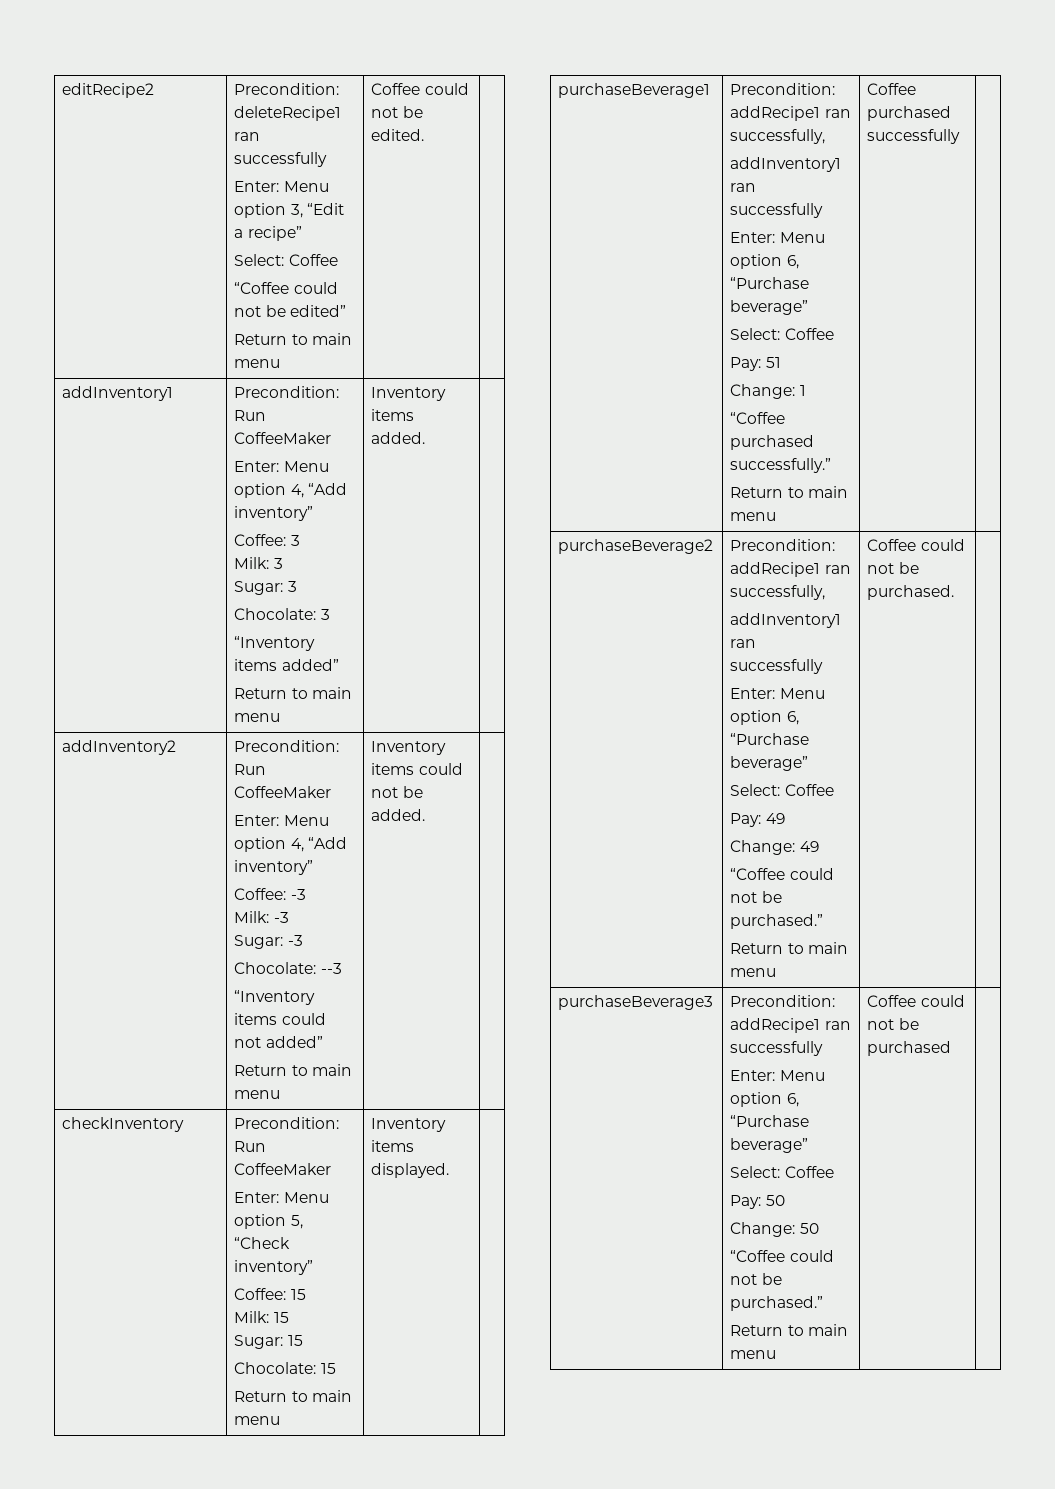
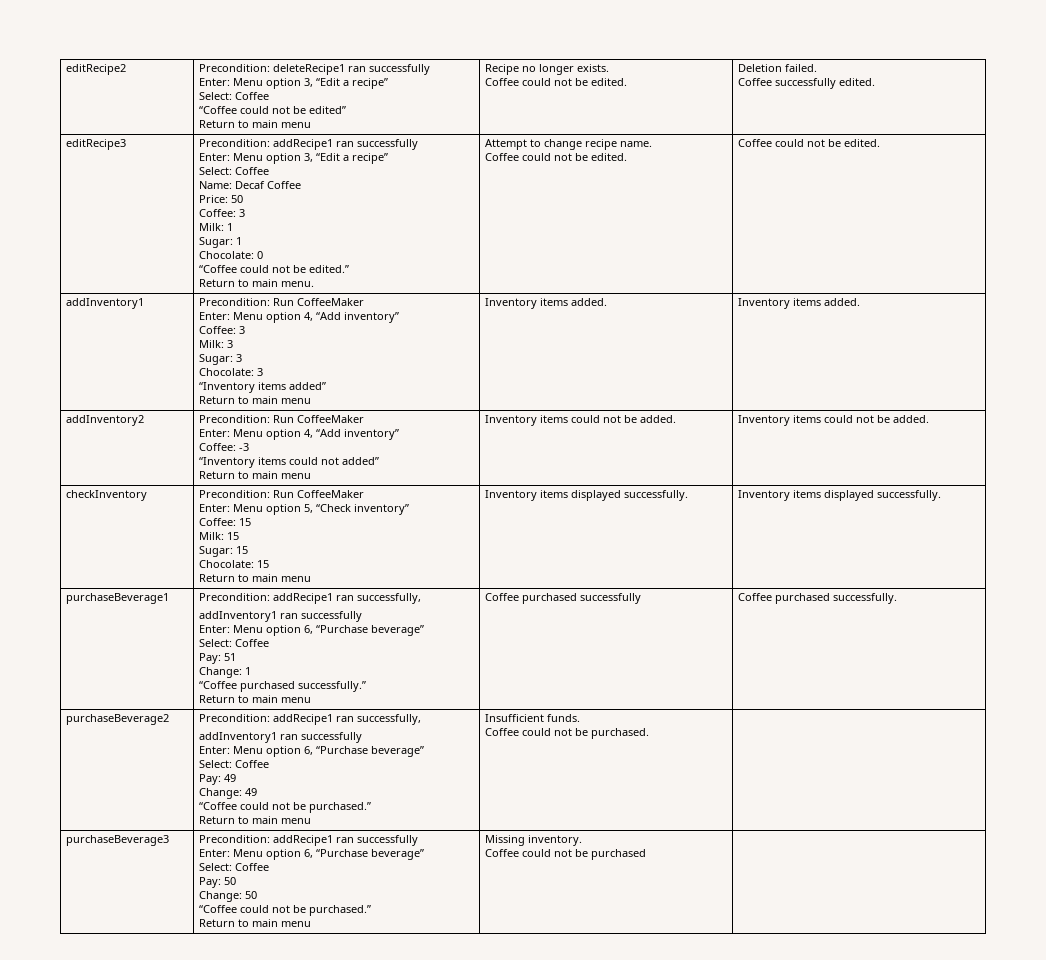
  editRecipe2 | Precondition: deleteRecipe1 ran successfully
  Enter: Menu option 3, “Edit a recipe”
  Select: Coffee
  “Coffee could not be edited”
- Return to main menu | Coffee could not be edited. |
+ Return to main menu | Recipe no longer exists.
+ Coffee could not be edited. | Deletion failed.
+ Coffee successfully edited.
+ editRecipe3 | Precondition: addRecipe1 ran successfully
+ Enter: Menu option 3, “Edit a recipe”
+ Select: Coffee
+ Name: Decaf Coffee
+ Price: 50
+ Coffee: 3
+ Milk: 1
+ Sugar: 1
+ Chocolate: 0
+ “Coffee could not be edited.”
+ Return to main menu. | Attempt to change recipe name.
+ Coffee could not be edited. | Coffee could not be edited.
  addInventory1 | Precondition: Run CoffeeMaker
  Enter: Menu option 4, “Add inventory”
  Coffee: 3
  Milk: 3
  Sugar: 3
  Chocolate: 3
  “Inventory items added”
- Return to main menu | Inventory items added. |
+ Return to main menu | Inventory items added. | Inventory items added.
  addInventory2 | Precondition: Run CoffeeMaker
  Enter: Menu option 4, “Add inventory”
  Coffee: -3
- Milk: -3
- Sugar: -3
- Chocolate: --3
  “Inventory items could not added”
- Return to main menu | Inventory items could not be added. |
+ Return to main menu | Inventory items could not be added. | Inventory items could not be added.
  checkInventory | Precondition: Run CoffeeMaker
  Enter: Menu option 5, “Check inventory”
  Coffee: 15
  Milk: 15
  Sugar: 15
  Chocolate: 15
- Return to main menu | Inventory items displayed. |
+ Return to main menu | Inventory items displayed successfully. | Inventory items displayed successfully.
  purchaseBeverage1 | Precondition: addRecipe1 ran successfully,
  addInventory1 ran successfully
  Enter: Menu option 6, “Purchase beverage”
  Select: Coffee
  Pay: 51
  Change: 1
  “Coffee purchased successfully.”
- Return to main menu | Coffee purchased successfully |
+ Return to main menu | Coffee purchased successfully | Coffee purchased successfully.
  purchaseBeverage2 | Precondition: addRecipe1 ran successfully,
  addInventory1 ran successfully
  Enter: Menu option 6, “Purchase beverage”
  Select: Coffee
  Pay: 49
  Change: 49
  “Coffee could not be purchased.”
- Return to main menu | Coffee could not be purchased. |
+ Return to main menu | Insufficient funds.
+ Coffee could not be purchased. |
  purchaseBeverage3 | Precondition: addRecipe1 ran successfully
  Enter: Menu option 6, “Purchase beverage”
  Select: Coffee
  Pay: 50
  Change: 50
  “Coffee could not be purchased.”
- Return to main menu | Coffee could not be purchased |
+ Return to main menu | Missing inventory.
+ Coffee could not be purchased |

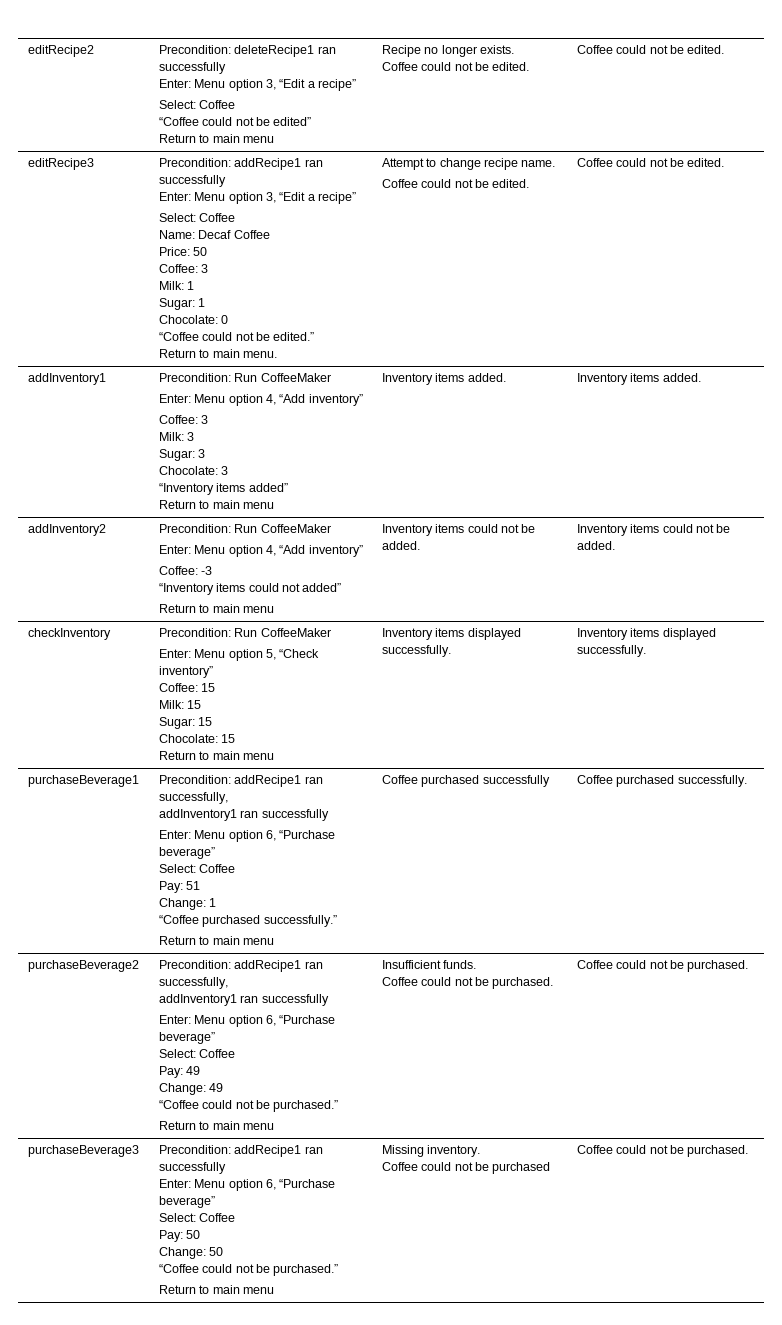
  editRecipe2 | Precondition: deleteRecipe1 ran successfully
  Enter: Menu option 3, “Edit a recipe”
  Select: Coffee
  “Coffee could not be edited”
  Return to main menu | Recipe no longer exists.
- Coffee could not be edited. | Deletion failed.
- Coffee successfully edited.
+ Coffee could not be edited. | Coffee could not be edited.
- Coffee could not be purchased.
+ Coffee could not be purchased. | Coffee could not be purchased.
  purchaseBeverage3 | Precondition: addRecipe1 ran successfully
  Enter: Menu option 6, “Purchase beverage”
  Select: Coffee
  Pay: 50
  Change: 50
  “Coffee could not be purchased.”
  Return to main menu | Missing inventory.
- Coffee could not be purchased |
+ Coffee could not be purchased | Coffee could not be purchased.

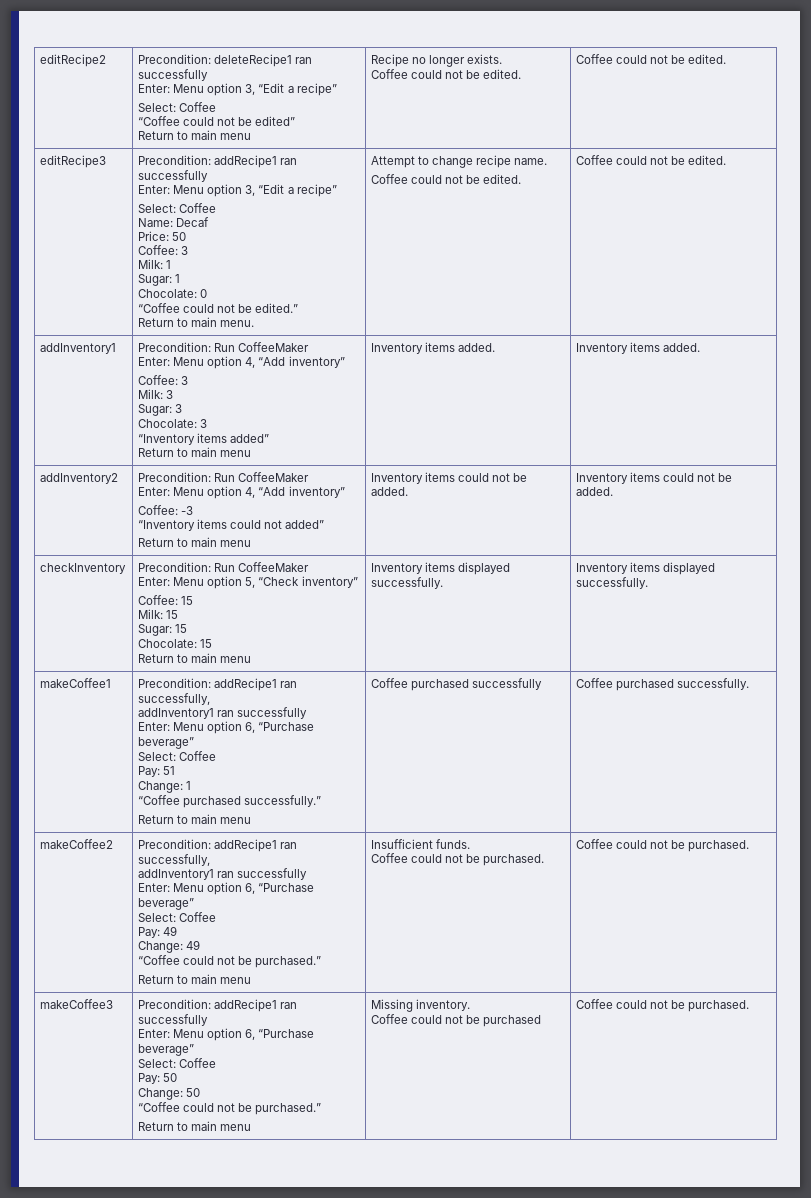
- Name: Decaf Coffee
+ Name: Decaf
- purchaseBeverage1 | Precondition: addRecipe1 ran successfully,
+ makeCoffee1 | Precondition: addRecipe1 ran successfully,
- purchaseBeverage2
+ makeCoffee2
- purchaseBeverage3 | Precondition: addRecipe1 ran successfully
+ makeCoffee3 | Precondition: addRecipe1 ran successfully

